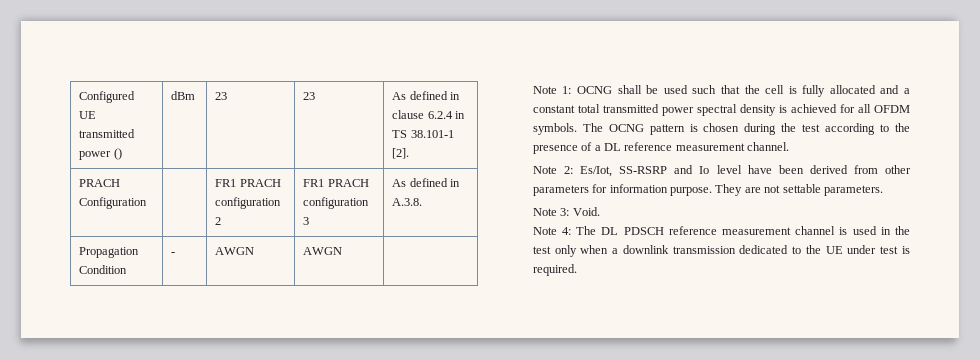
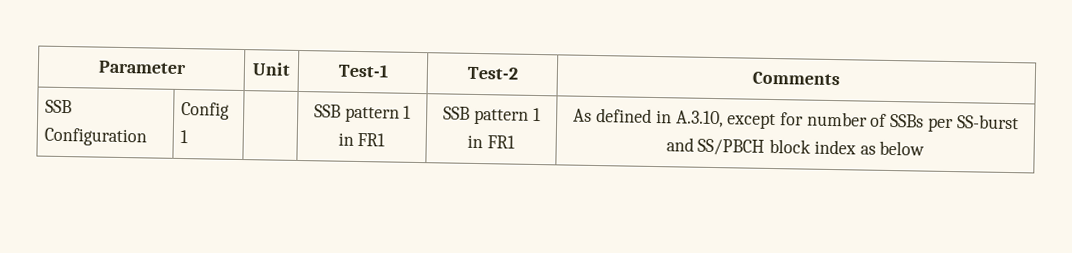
- Configured UE transmitted power () | dBm | 23 | 23 | As defined in clause 6.2.4 in TS 38.101-1 [2].
- PRACH Configuration | | FR1 PRACH configuration 2 | FR1 PRACH configuration 3 | As defined in A.3.8.
- Propagation Condition | - | AWGN | AWGN |
- Note 1: OCNG shall be used such that the cell is fully allocated and a constant total transmitted power spectral density is achieved for all OFDM symbols. The OCNG pattern is chosen during the test according to the presence of a DL reference measurement channel.
- Note 2: Es/Iot, SS-RSRP and Io level have been derived from other parameters for information purpose. They are not settable parameters.
- Note 3: Void.
- Note 4: The DL PDSCH reference measurement channel is used in the test only when a downlink transmission dedicated to the UE under test is required.
+ Parameter | Unit | Test-1 | Test-2 | Comments
+ SSB Configuration | Config 1 | | SSB pattern 1 in FR1 | SSB pattern 1 in FR1 | As defined in A.3.10, except for number of SSBs per SS-burst and SS/PBCH block index as below

